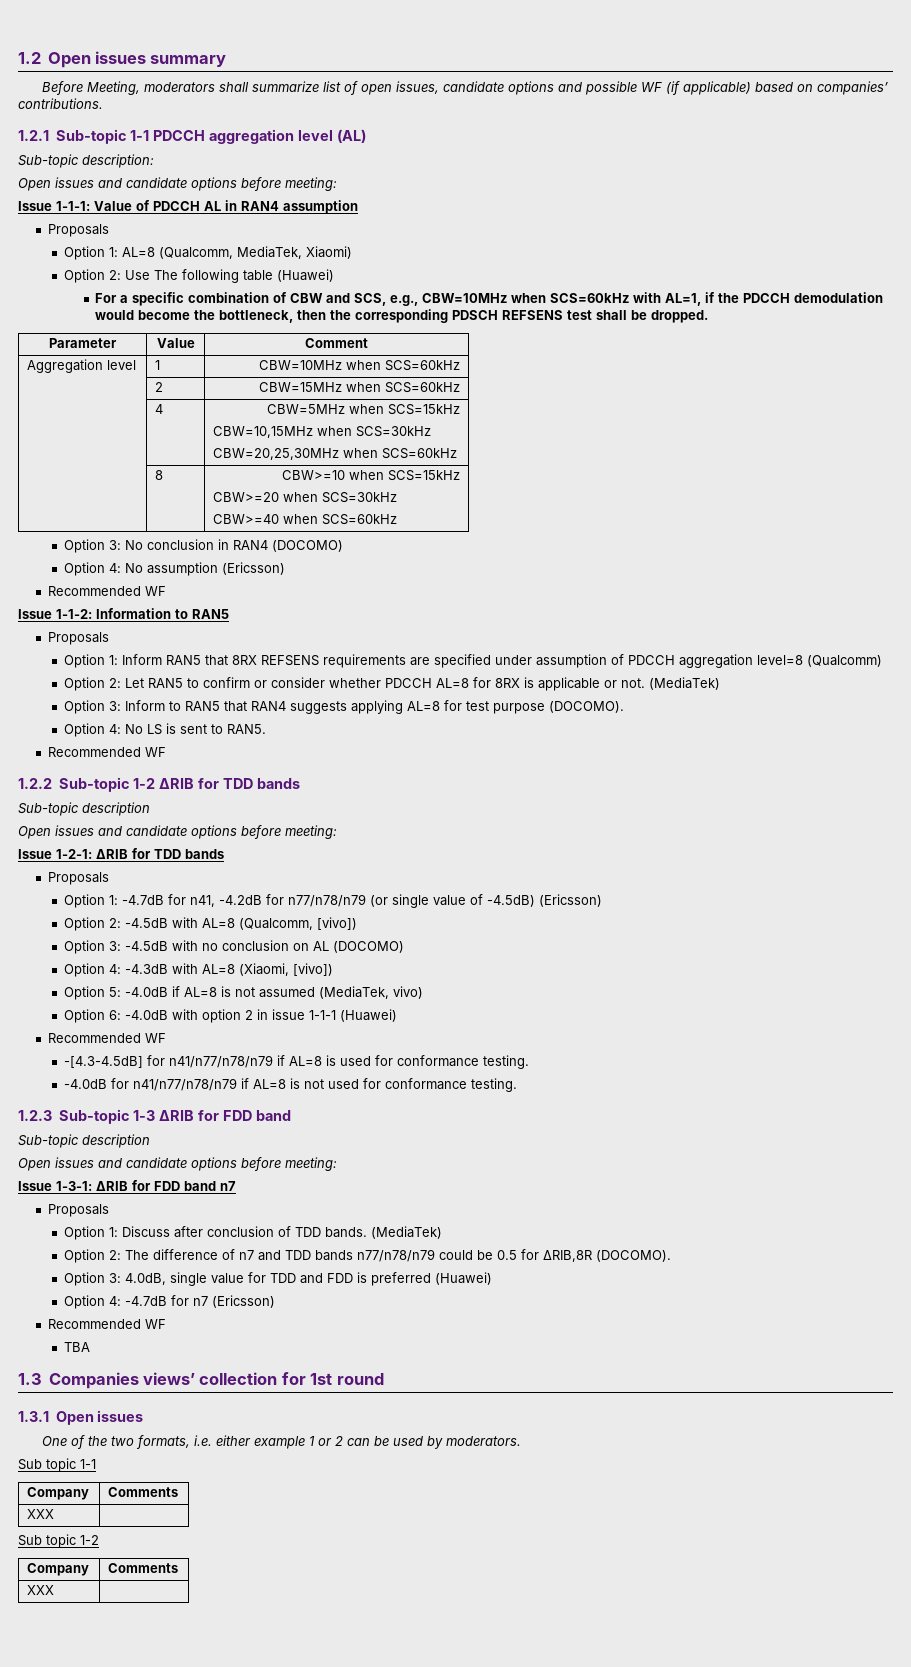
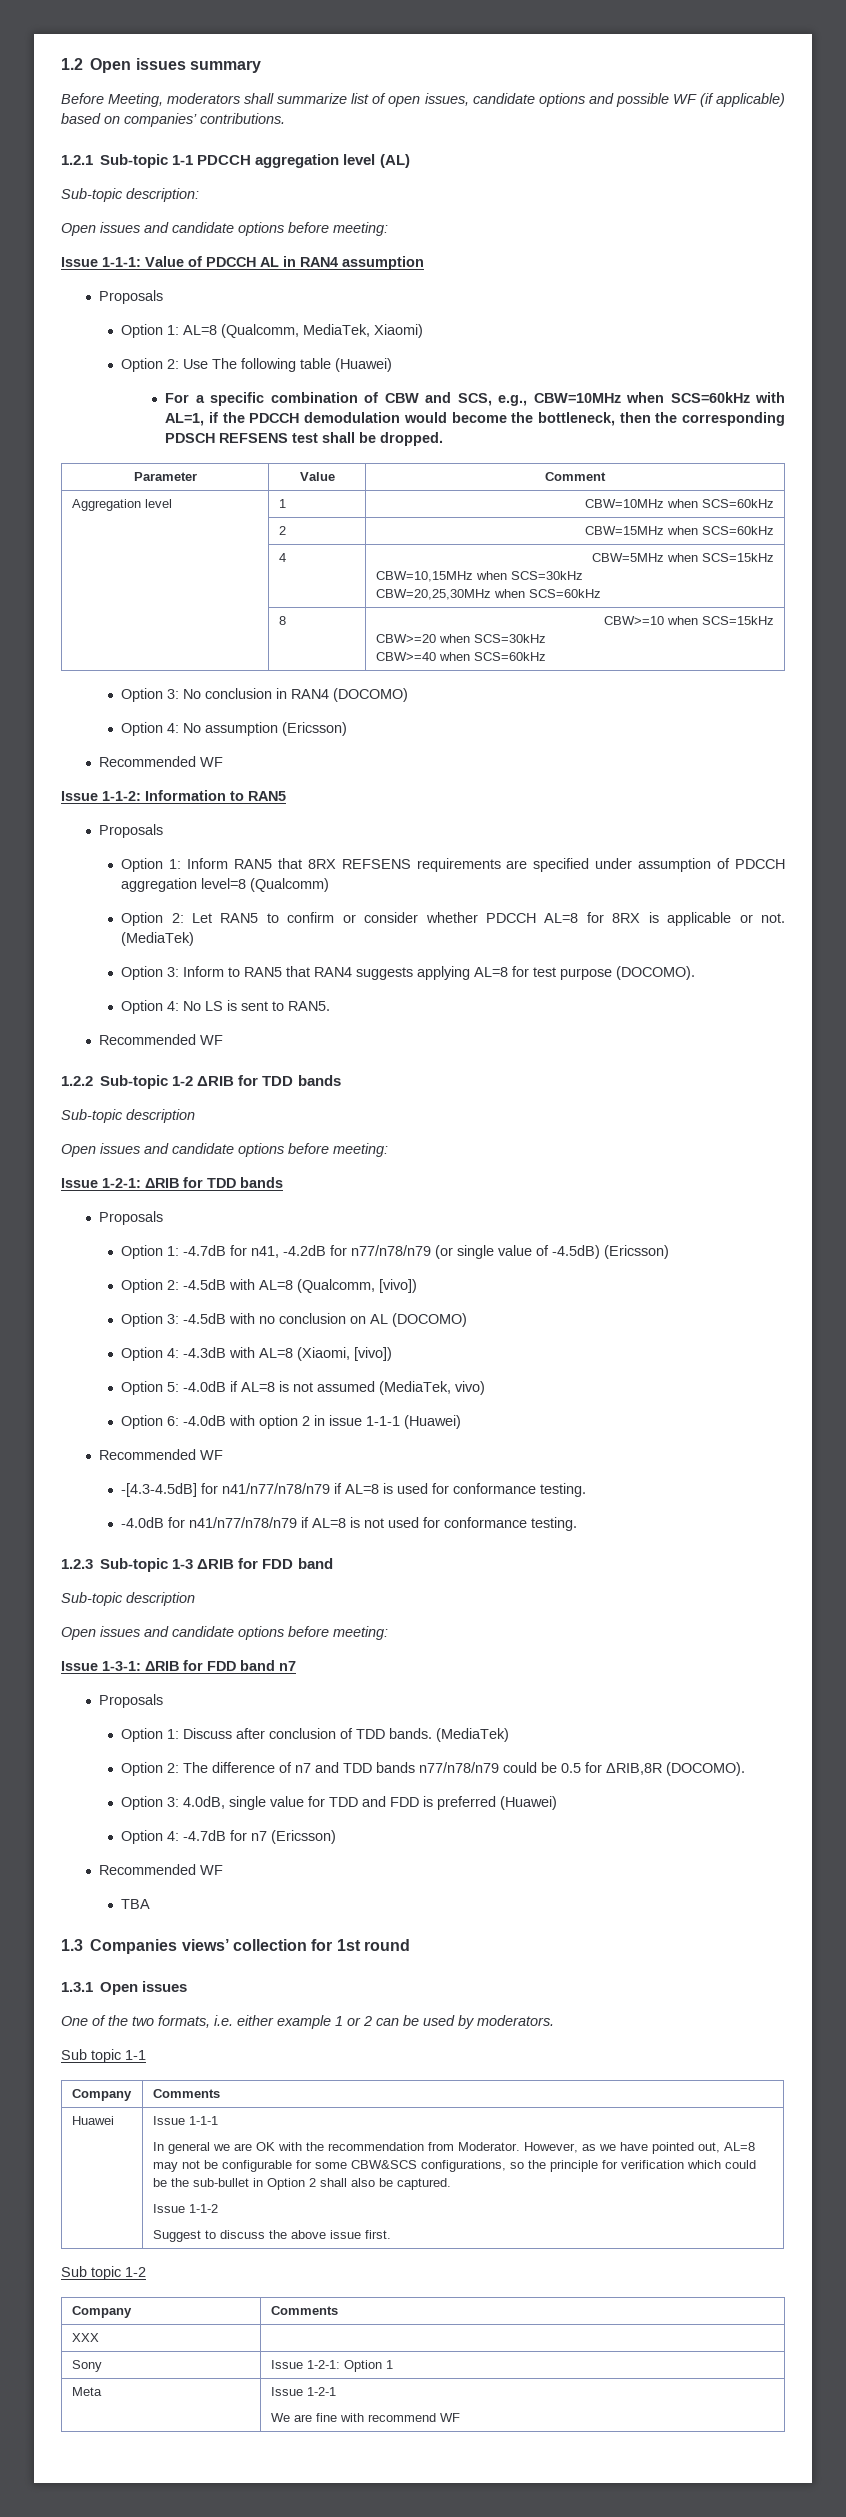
  Sub topic 1-1
  Company | Comments
- XXX
+ Huawei | Issue 1-1-1
+ In general we are OK with the recommendation from Moderator. However, as we have pointed out, AL=8 may not be configurable for some CBW&SCS configurations, so the principle for verification which could be the sub-bullet in Option 2 shall also be captured.
+ Issue 1-1-2
+ Suggest to discuss the above issue first.
+ Sony | Issue 1-2-1: Option 1
+ Meta | Issue 1-2-1
+ We are fine with recommend WF

